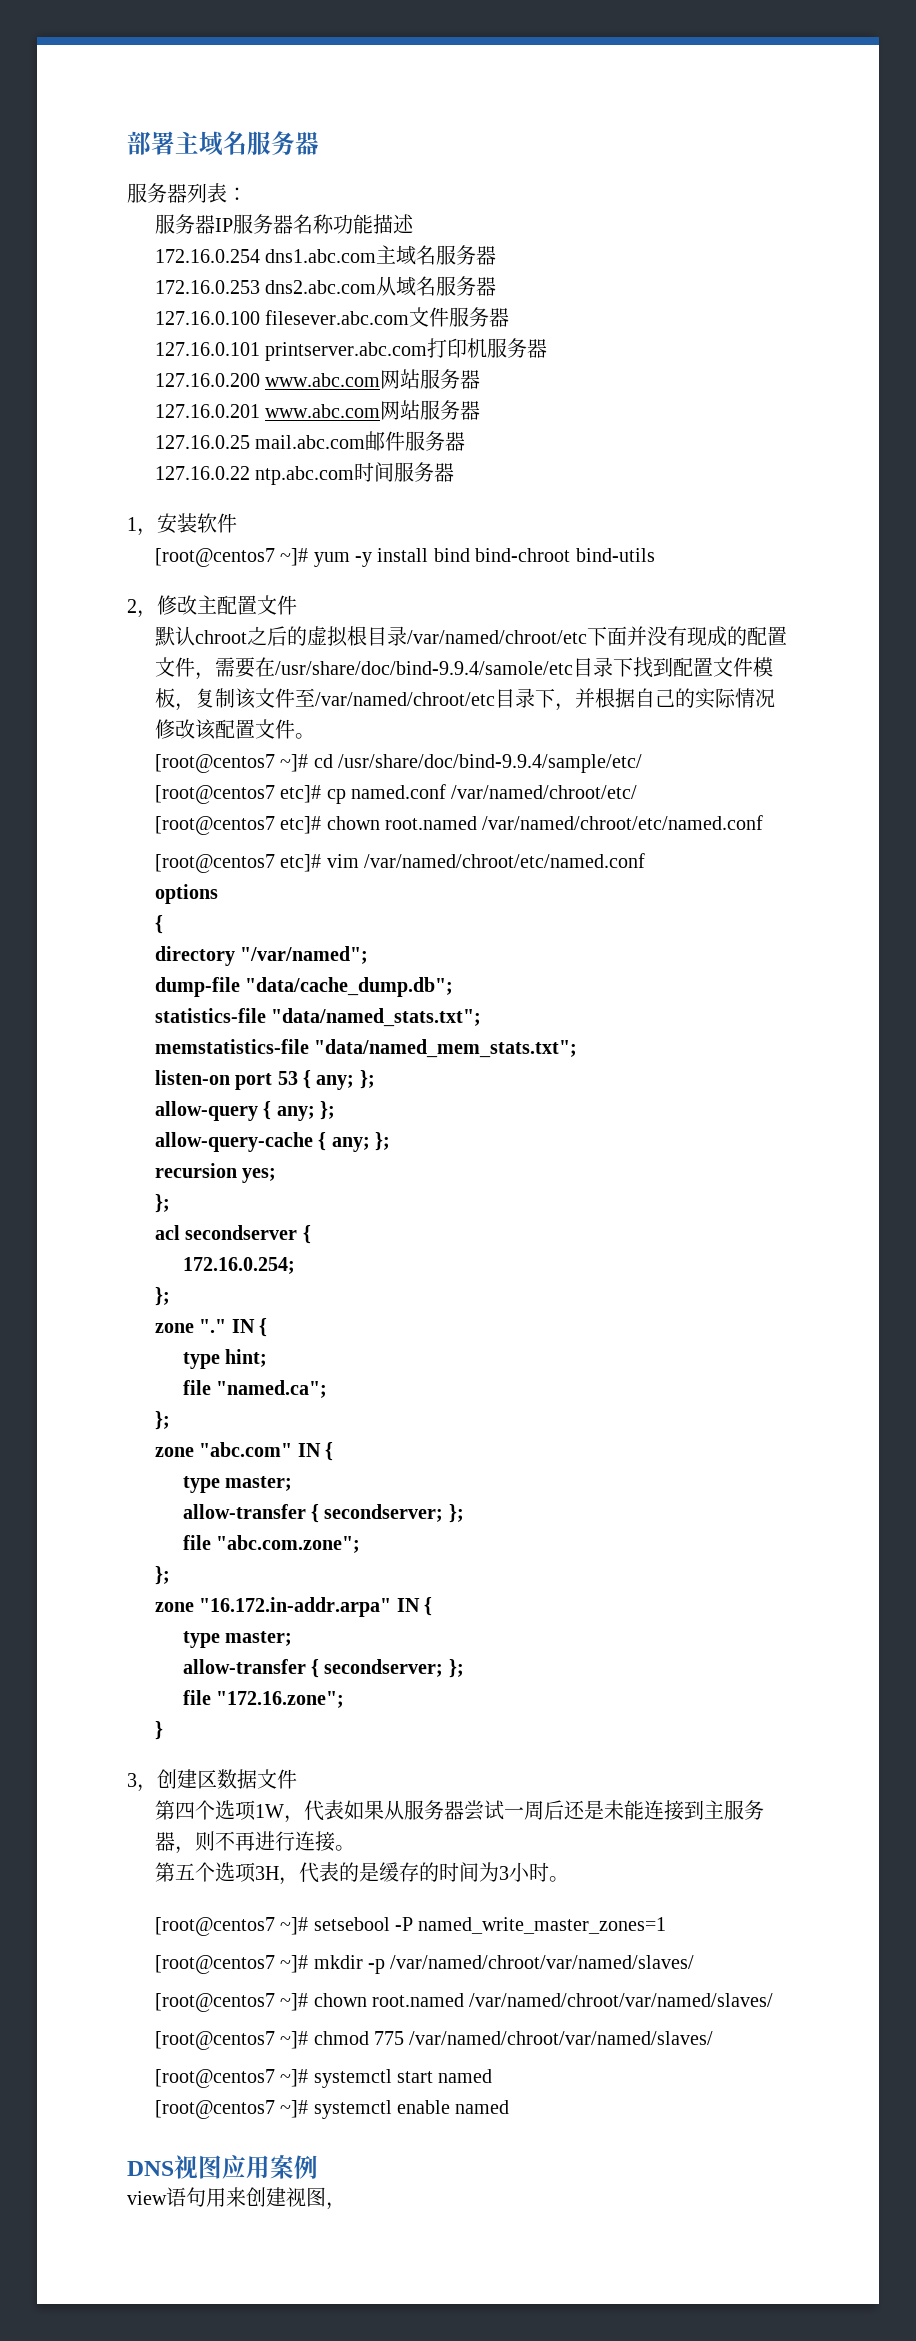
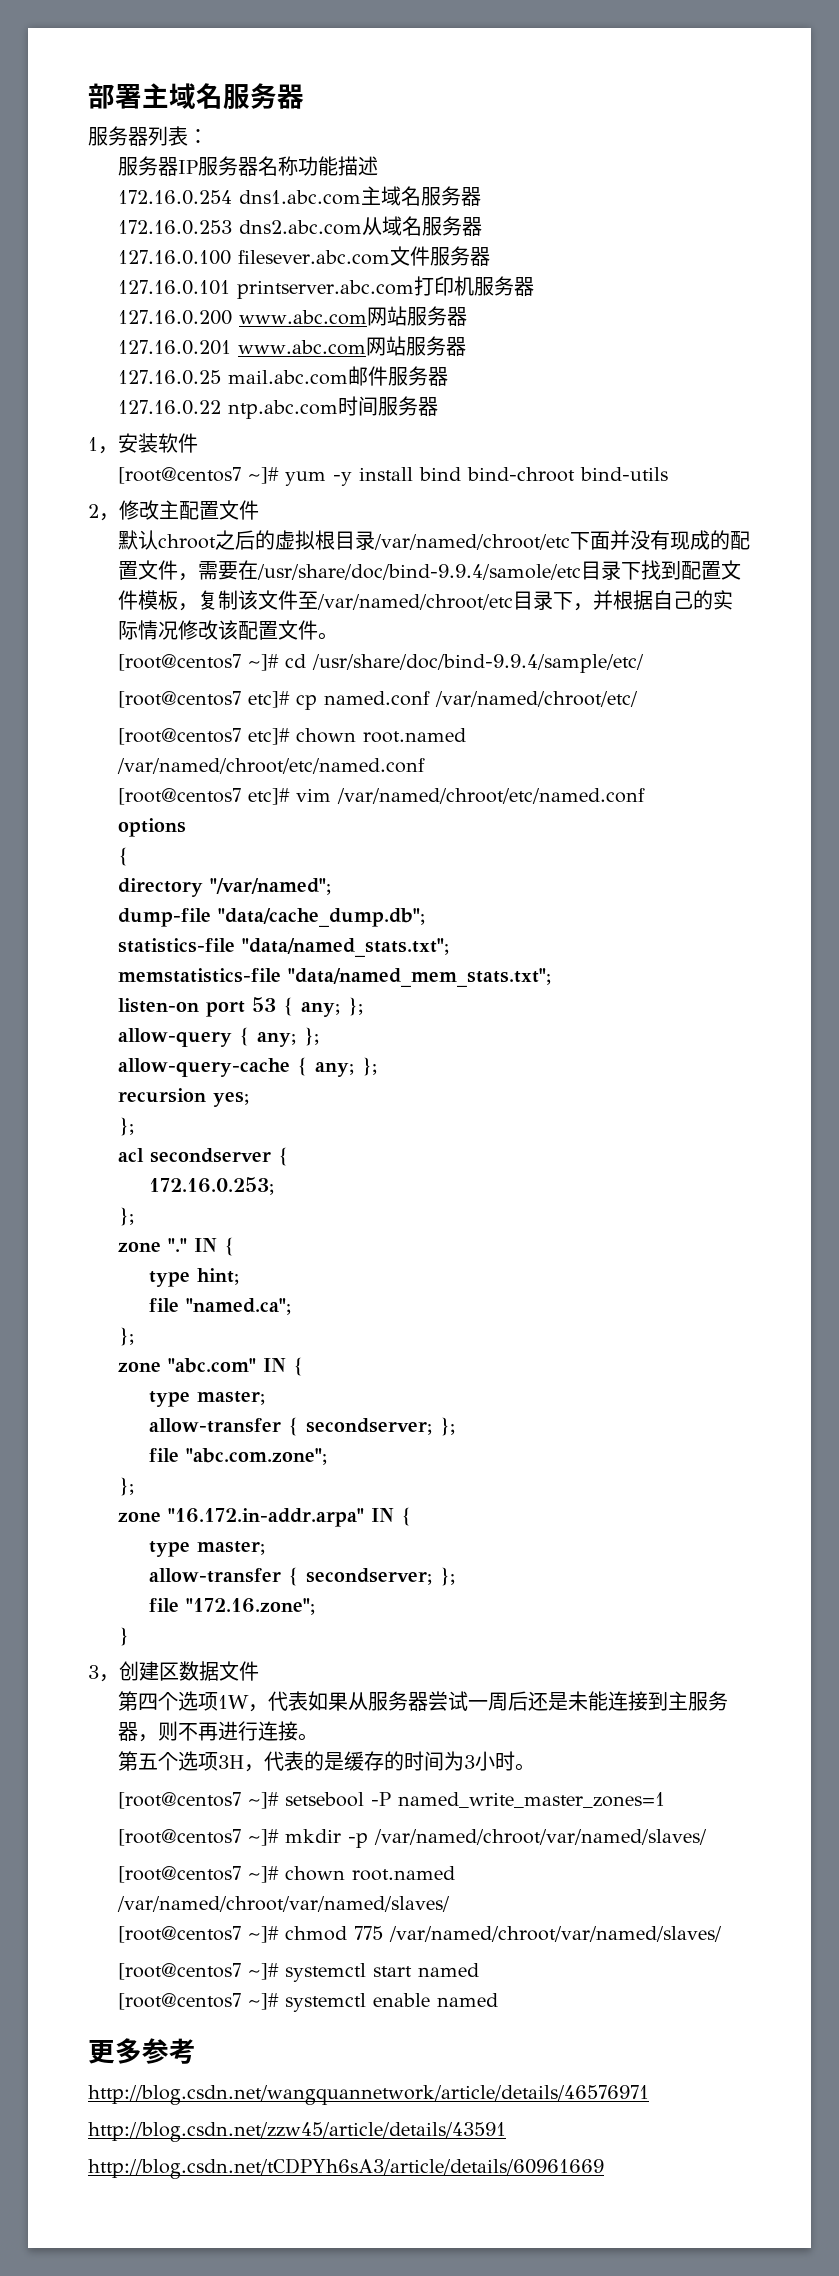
- 172.16.0.254;
+ 172.16.0.253;
- DNS视图应用案例
- view语句用来创建视图，
+ 更多参考
+ http://blog.csdn.net/wangquannetwork/article/details/46576971
+ http://blog.csdn.net/zzw45/article/details/43591
+ http://blog.csdn.net/tCDPYh6sA3/article/details/60961669

